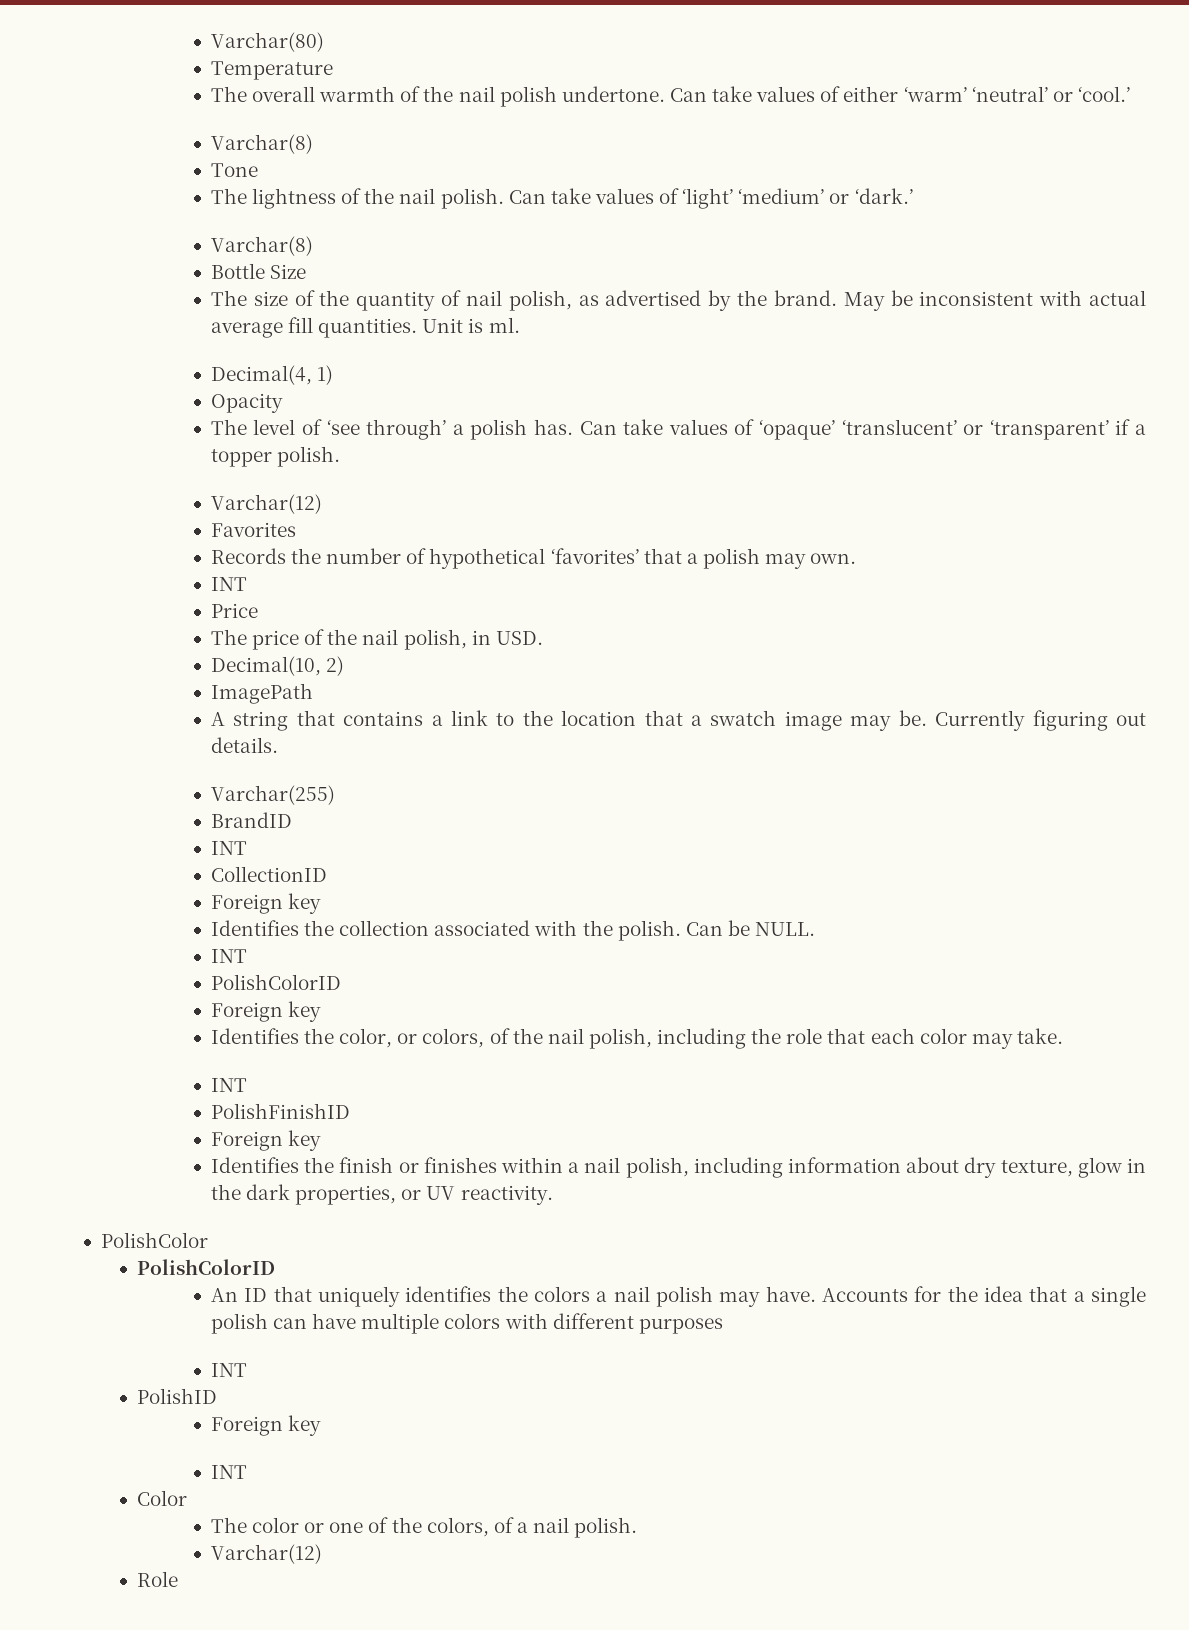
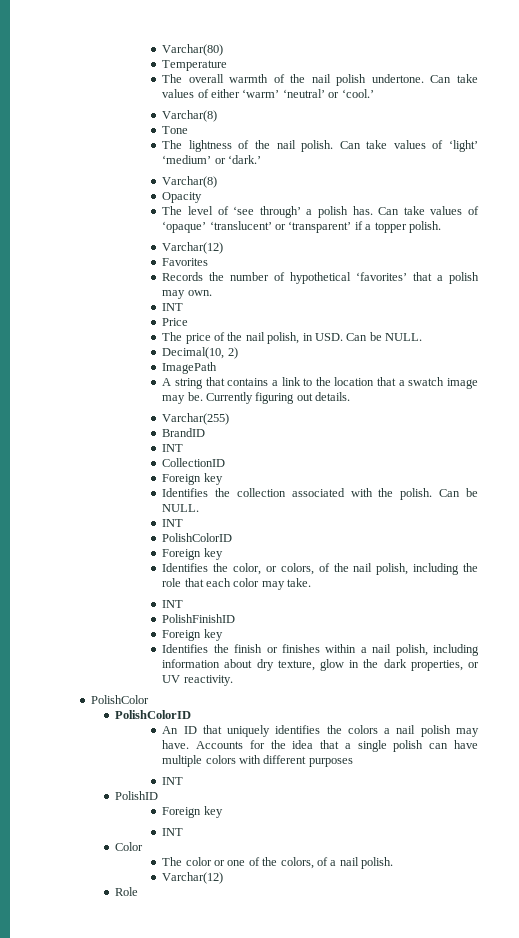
- Bottle Size
- The size of the quantity of nail polish, as advertised by the brand. May be inconsistent with actual average fill quantities. Unit is ml.
- Decimal(4, 1)
- The price of the nail polish, in USD.
+ The price of the nail polish, in USD. Can be NULL.

